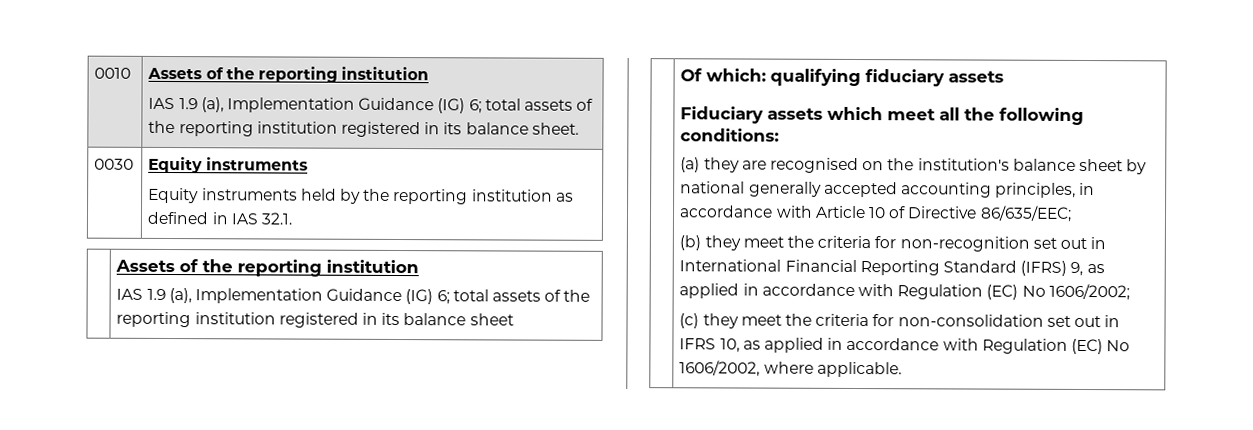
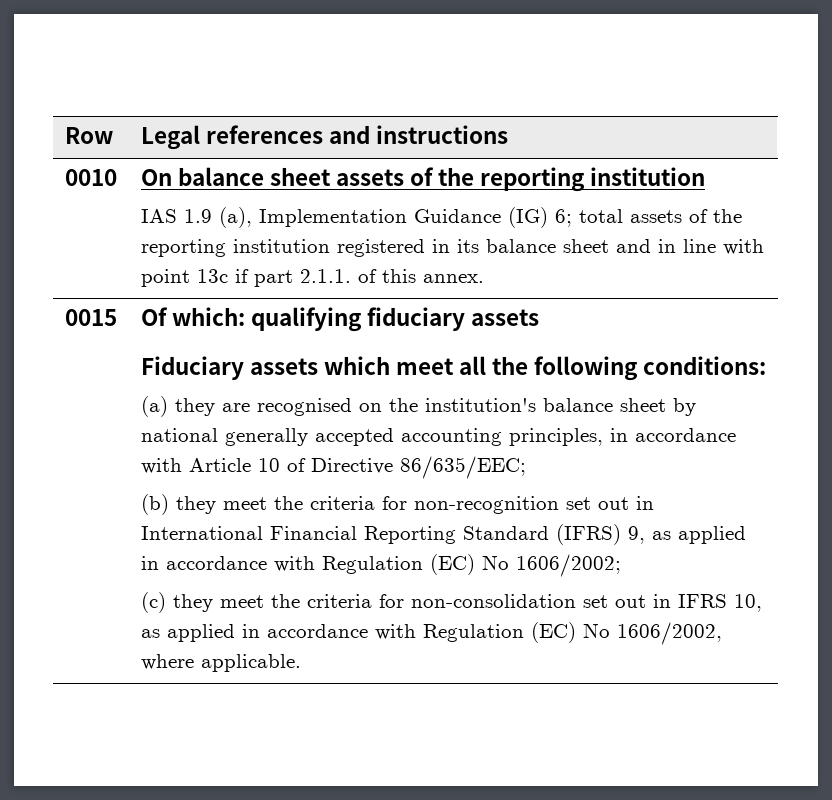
- 0010 | Assets of the reporting institution
- IAS 1.9 (a), Implementation Guidance (IG) 6; total assets of the reporting institution registered in its balance sheet.
- 0030 | Equity instruments
- Equity instruments held by the reporting institution as defined in IAS 32.1.
- | Assets of the reporting institution
- IAS 1.9 (a), Implementation Guidance (IG) 6; total assets of the reporting institution registered in its balance sheet
+ Row | Legal references and instructions
+ 0010 | On balance sheet assets of the reporting institution
+ IAS 1.9 (a), Implementation Guidance (IG) 6; total assets of the reporting institution registered in its balance sheet and in line with point 13c if part 2.1.1. of this annex.
+ 0015

